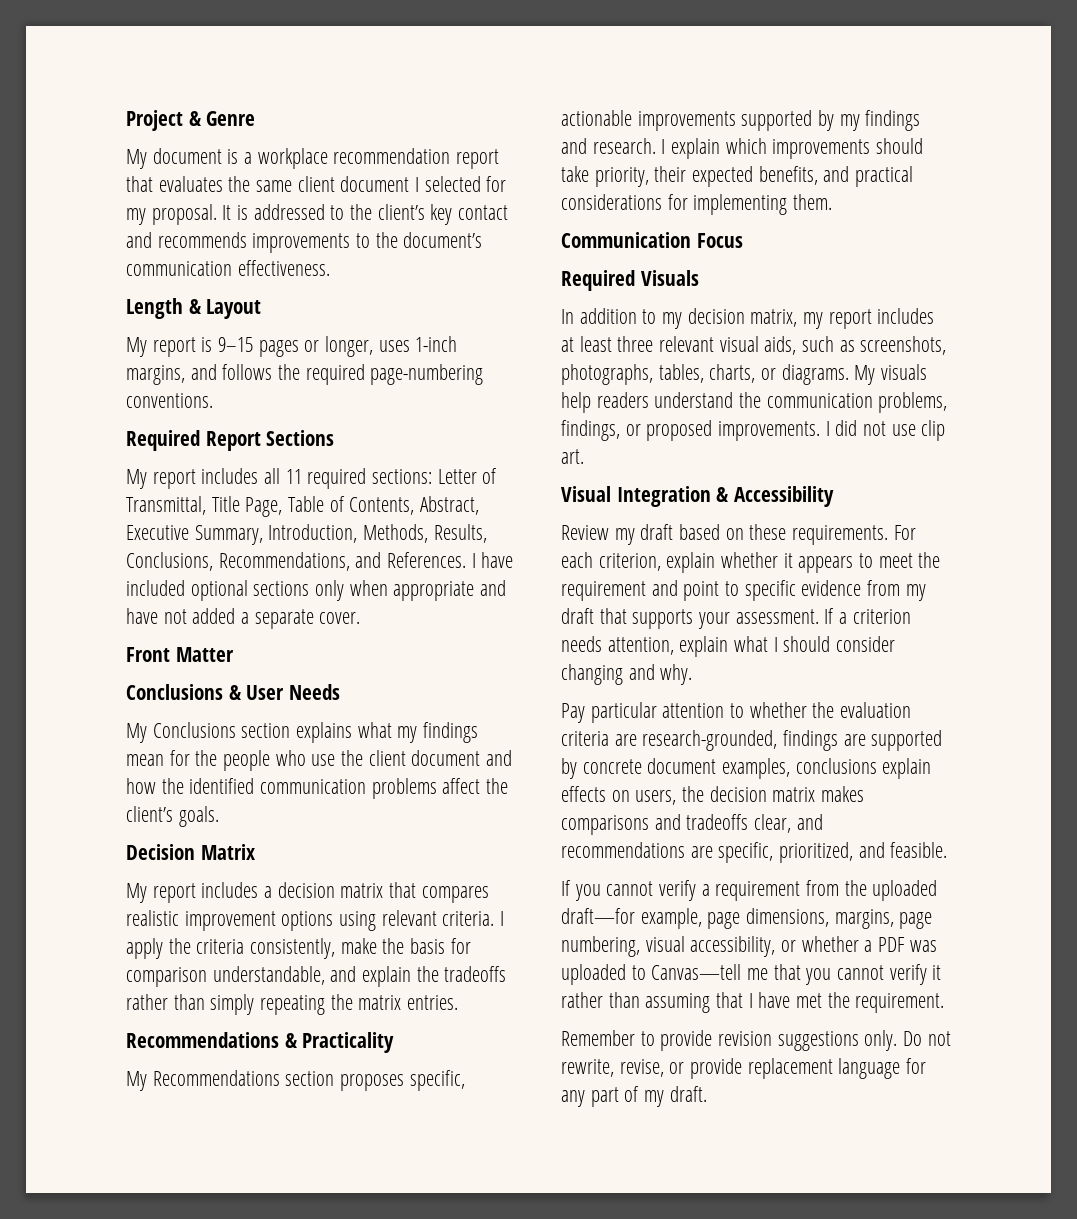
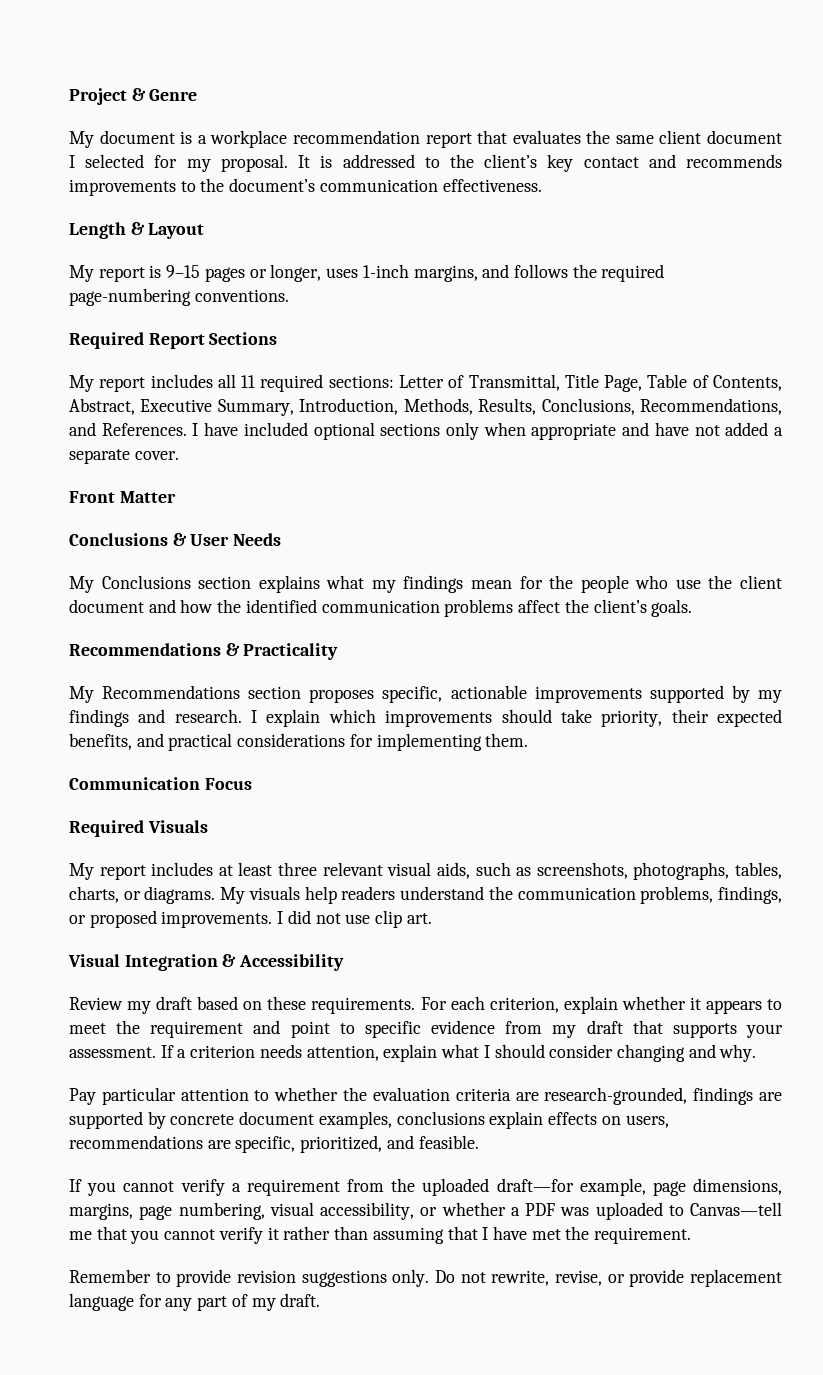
- Decision Matrix
- My report includes a decision matrix that compares realistic improvement options using relevant criteria. I apply the criteria consistently, make the basis for comparison understandable, and explain the tradeoffs rather than simply repeating the matrix entries.
- In addition to my decision matrix, my report includes at least three relevant visual aids, such as screenshots, photographs, tables, charts, or diagrams.
+ My report includes at least three relevant visual aids, such as screenshots, photographs, tables, charts, or diagrams.
- Pay particular attention to whether the evaluation criteria are research-grounded, findings are supported by concrete document examples, conclusions explain effects on users, the decision matrix makes comparisons and tradeoffs clear, and recommendations are specific, prioritized, and feasible.
+ Pay particular attention to whether the evaluation criteria are research-grounded, findings are supported by concrete document examples, conclusions explain effects on users, recommendations are specific, prioritized, and feasible.

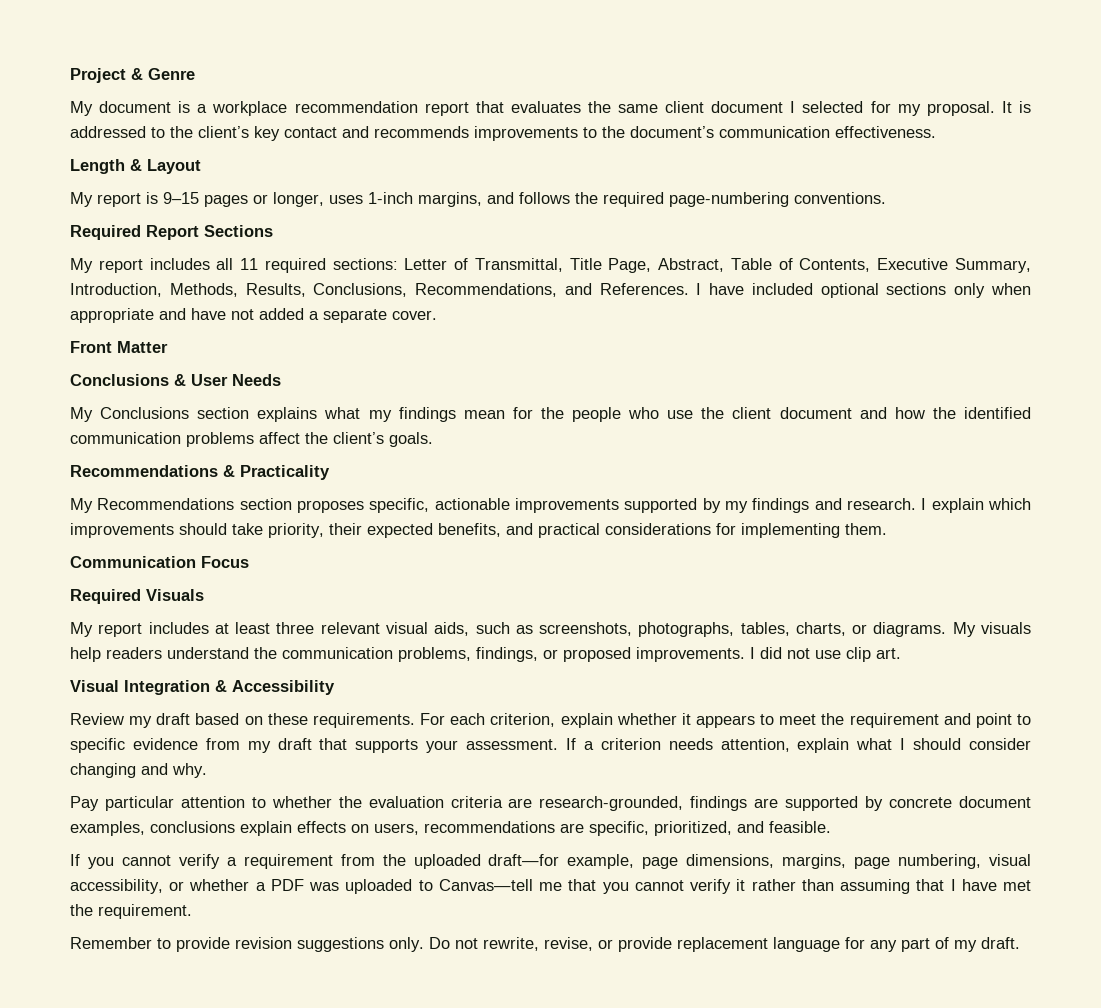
- My report includes all 11 required sections: Letter of Transmittal, Title Page, Table of Contents, Abstract, Executive Summary, Introduction, Methods, Results, Conclusions, Recommendations, and References.
+ My report includes all 11 required sections: Letter of Transmittal, Title Page, Abstract, Table of Contents, Executive Summary, Introduction, Methods, Results, Conclusions, Recommendations, and References.

